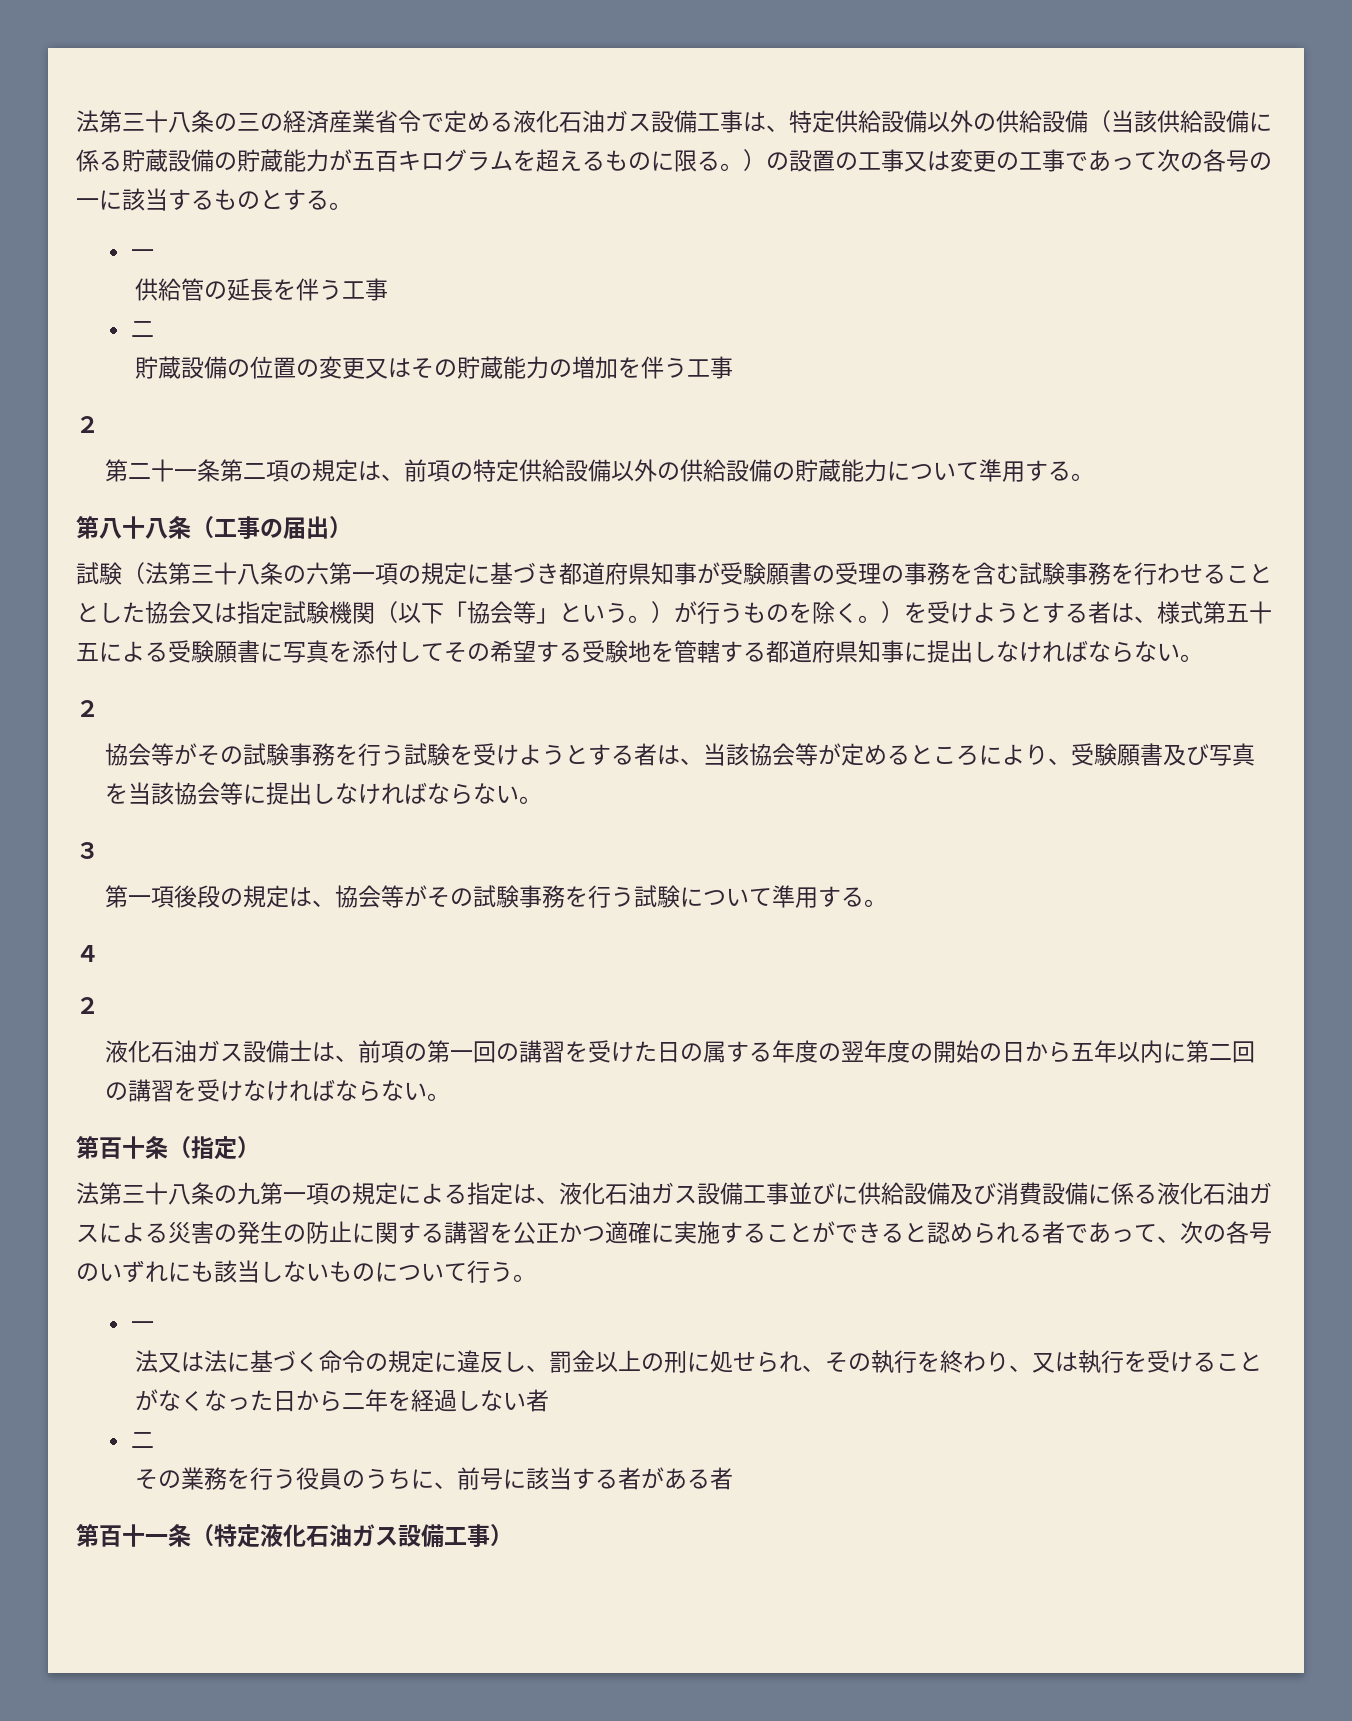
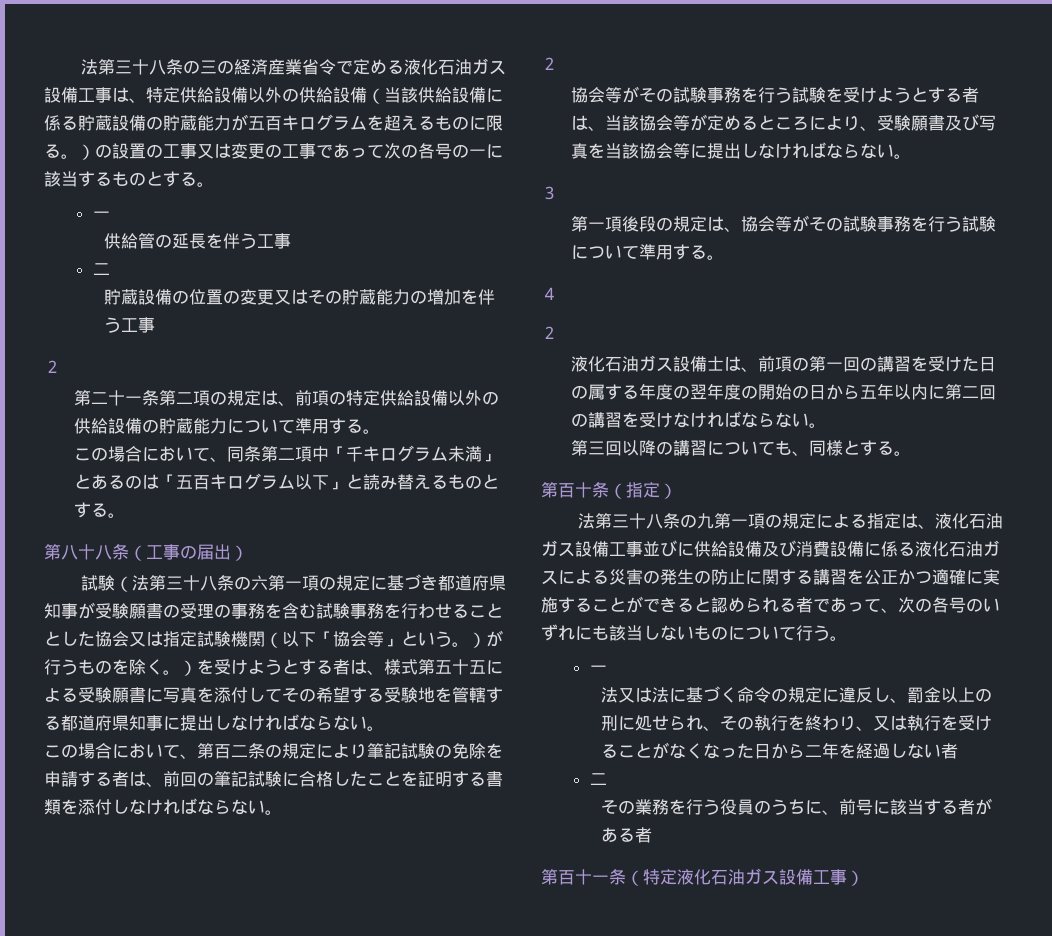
+ この場合において、同条第二項中「千キログラム未満」とあるのは「五百キログラム以下」と読み替えるものとする。
+ この場合において、第百二条の規定により筆記試験の免除を申請する者は、前回の筆記試験に合格したことを証明する書類を添付しなければならない。
+ 第三回以降の講習についても、同様とする。

